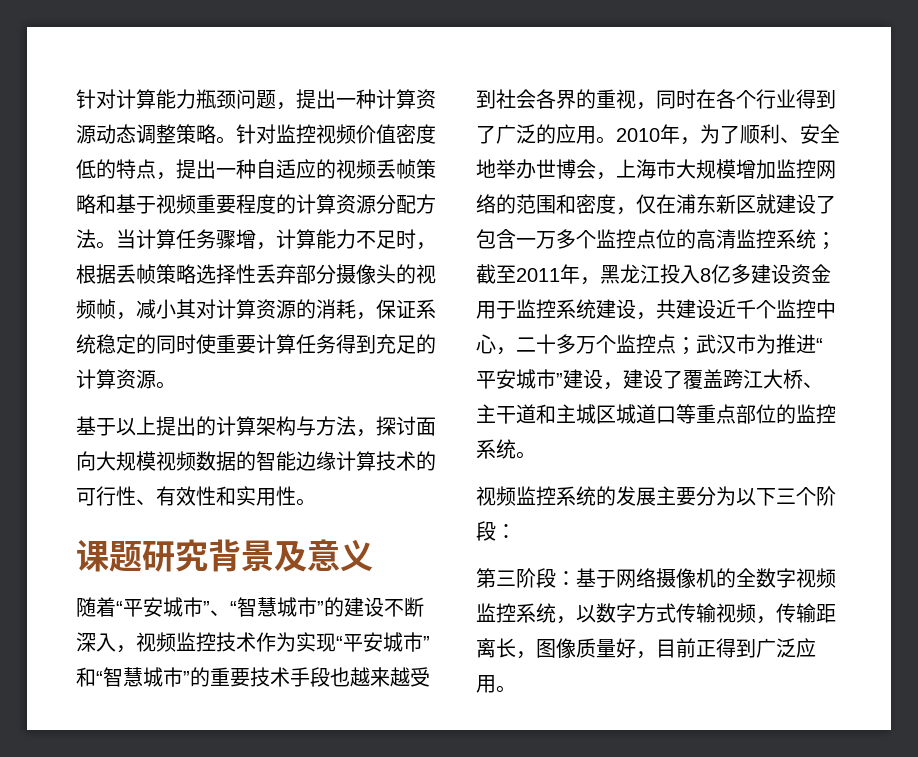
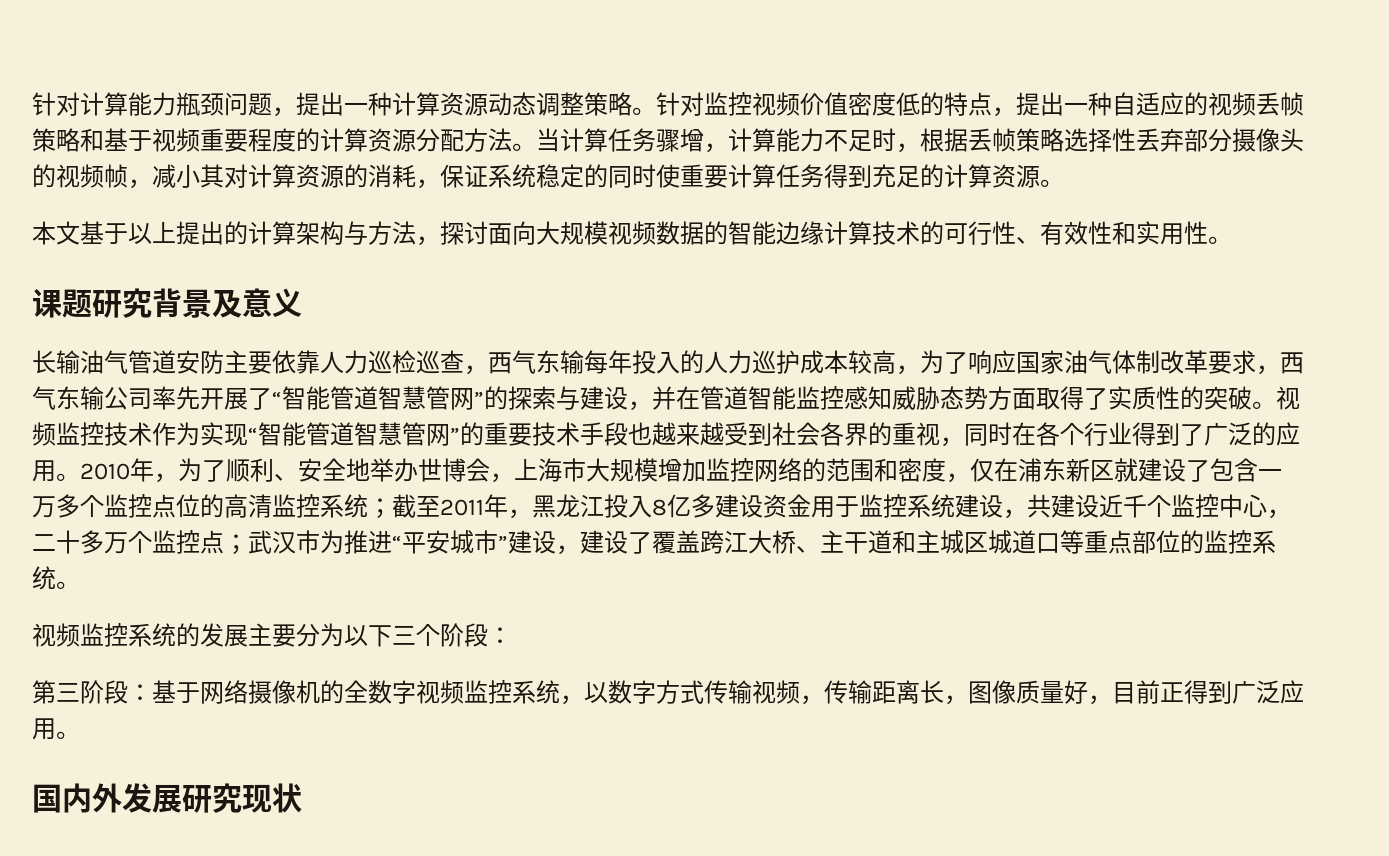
- 基于以上提出的计算架构与方法，探讨面向大规模视频数据的智能边缘计算技术的可行性、有效性和实用性。
+ 本文基于以上提出的计算架构与方法，探讨面向大规模视频数据的智能边缘计算技术的可行性、有效性和实用性。
- 随着“平安城市”、“智慧城市”的建设不断深入，视频监控技术作为实现“平安城市”和“智慧城市”的重要技术手段也越来越受到社会各界的重视，同时在各个行业得到了广泛的应用。
+ 长输油气管道安防主要依靠人力巡检巡查，西气东输每年投入的人力巡护成本较高，为了响应国家油气体制改革要求，西气东输公司率先开展了“智能管道智慧管网”的探索与建设，并在管道智能监控感知威胁态势方面取得了实质性的突破。视频监控技术作为实现“智能管道智慧管网”的重要技术手段也越来越受到社会各界的重视，同时在各个行业得到了广泛的应用。
+ 国内外发展研究现状

